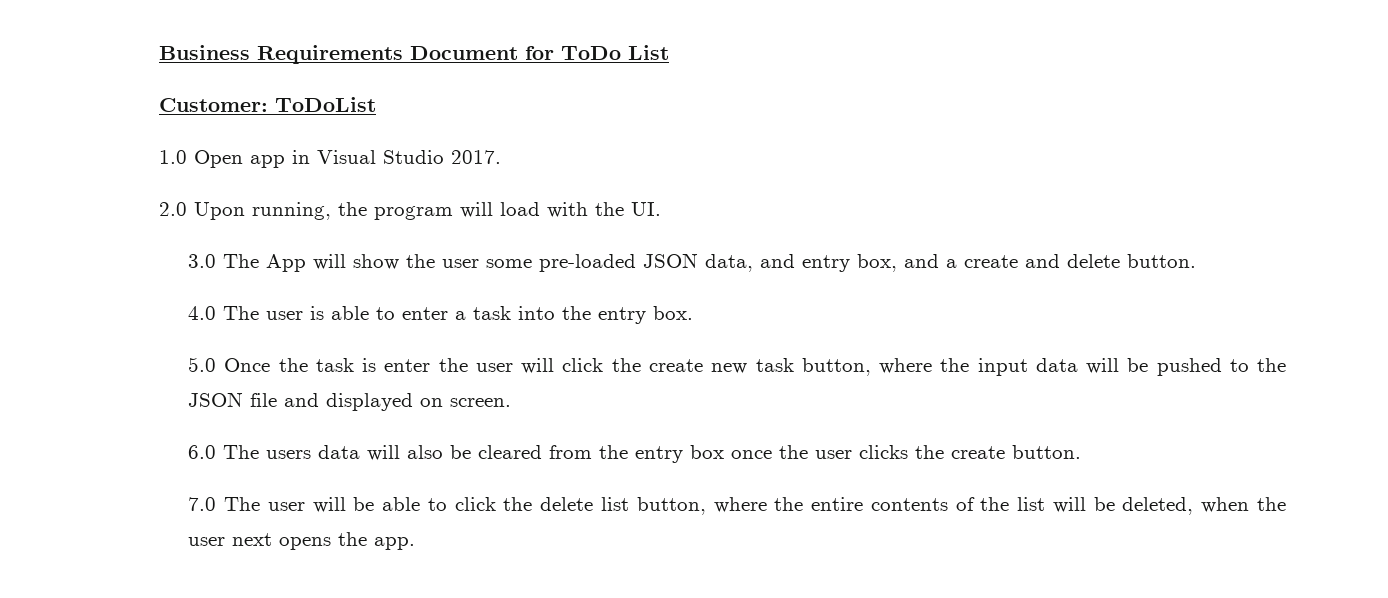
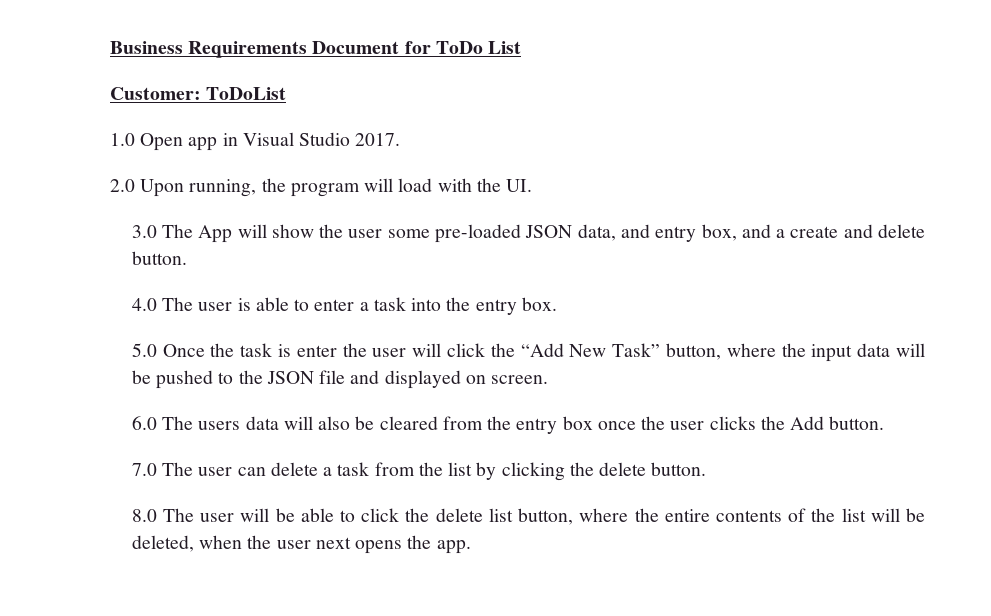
- 5.0 Once the task is enter the user will click the create new task button, where the input data will be pushed to the JSON file and displayed on screen.
+ 5.0 Once the task is enter the user will click the “Add New Task” button, where the input data will be pushed to the JSON file and displayed on screen.
- 6.0 The users data will also be cleared from the entry box once the user clicks the create button.
+ 6.0 The users data will also be cleared from the entry box once the user clicks the Add button.
- 7.0 The user will be able to click the delete list button, where the entire contents of the list will be deleted, when the user next opens the app.
+ 7.0 The user can delete a task from the list by clicking the delete button.
+ 8.0 The user will be able to click the delete list button, where the entire contents of the list will be deleted, when the user next opens the app.

